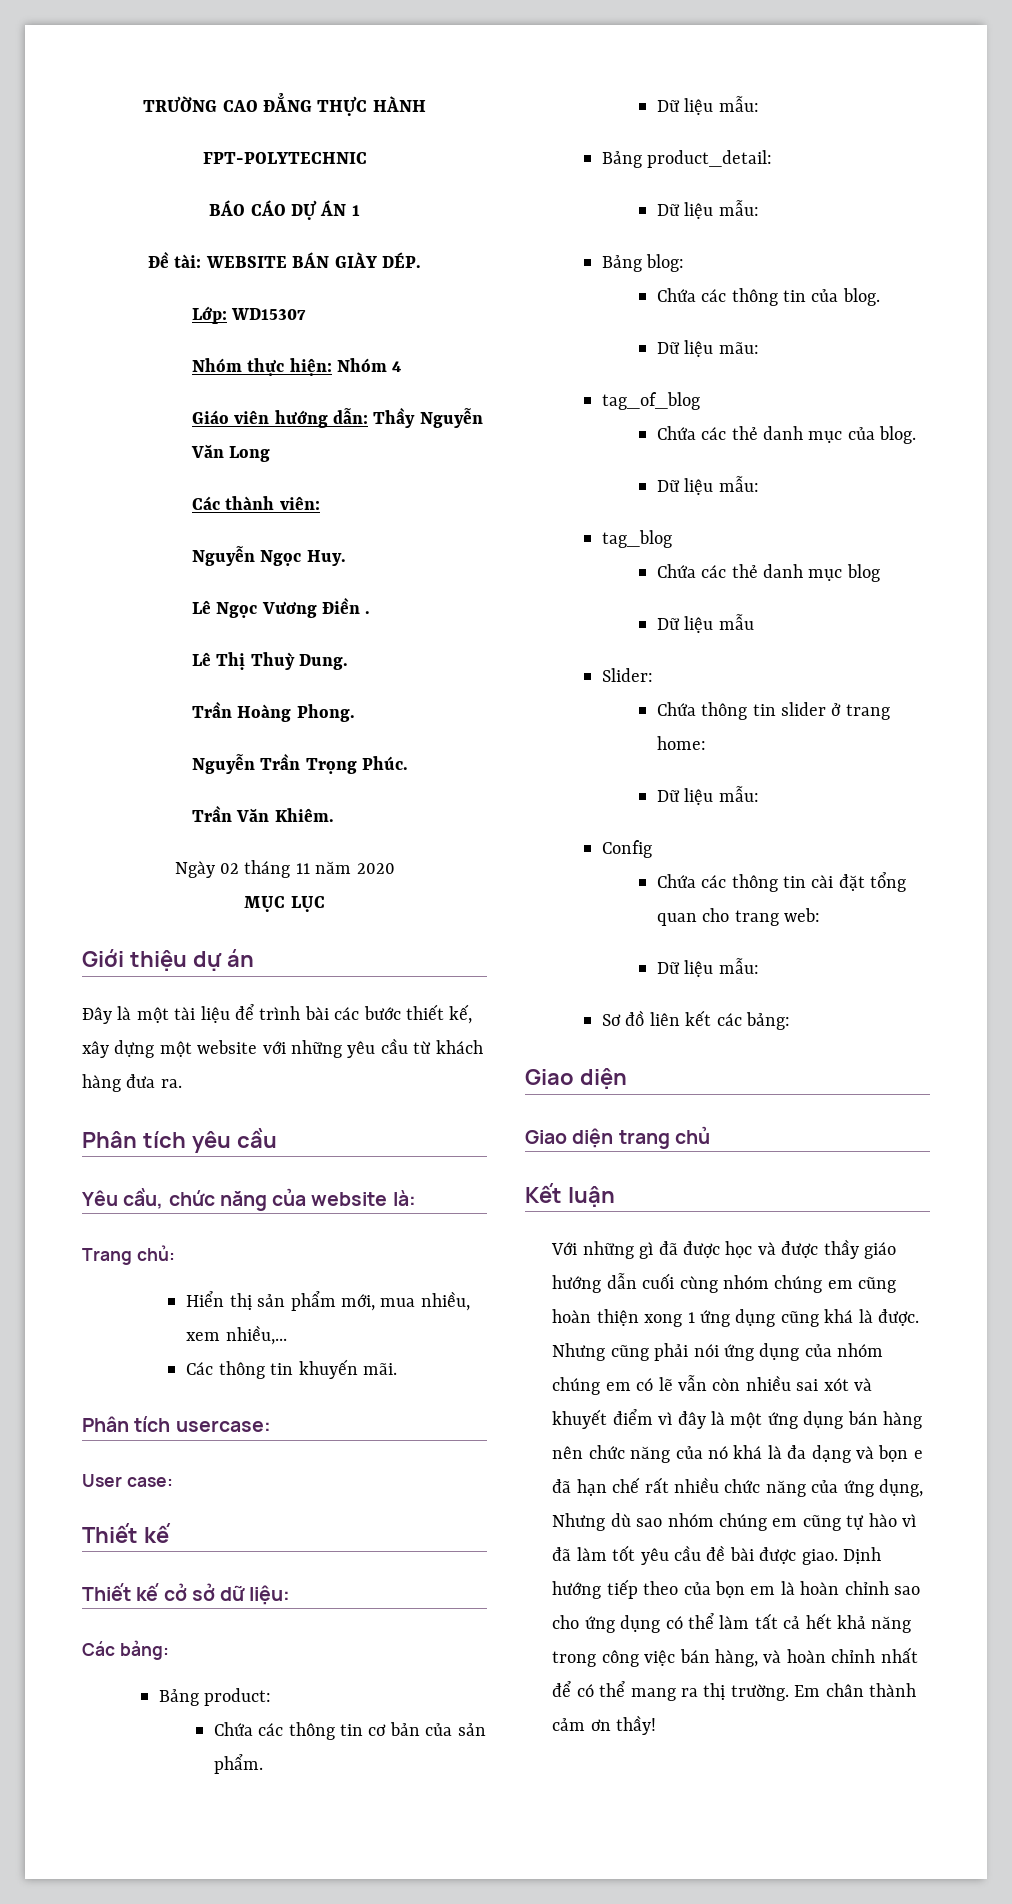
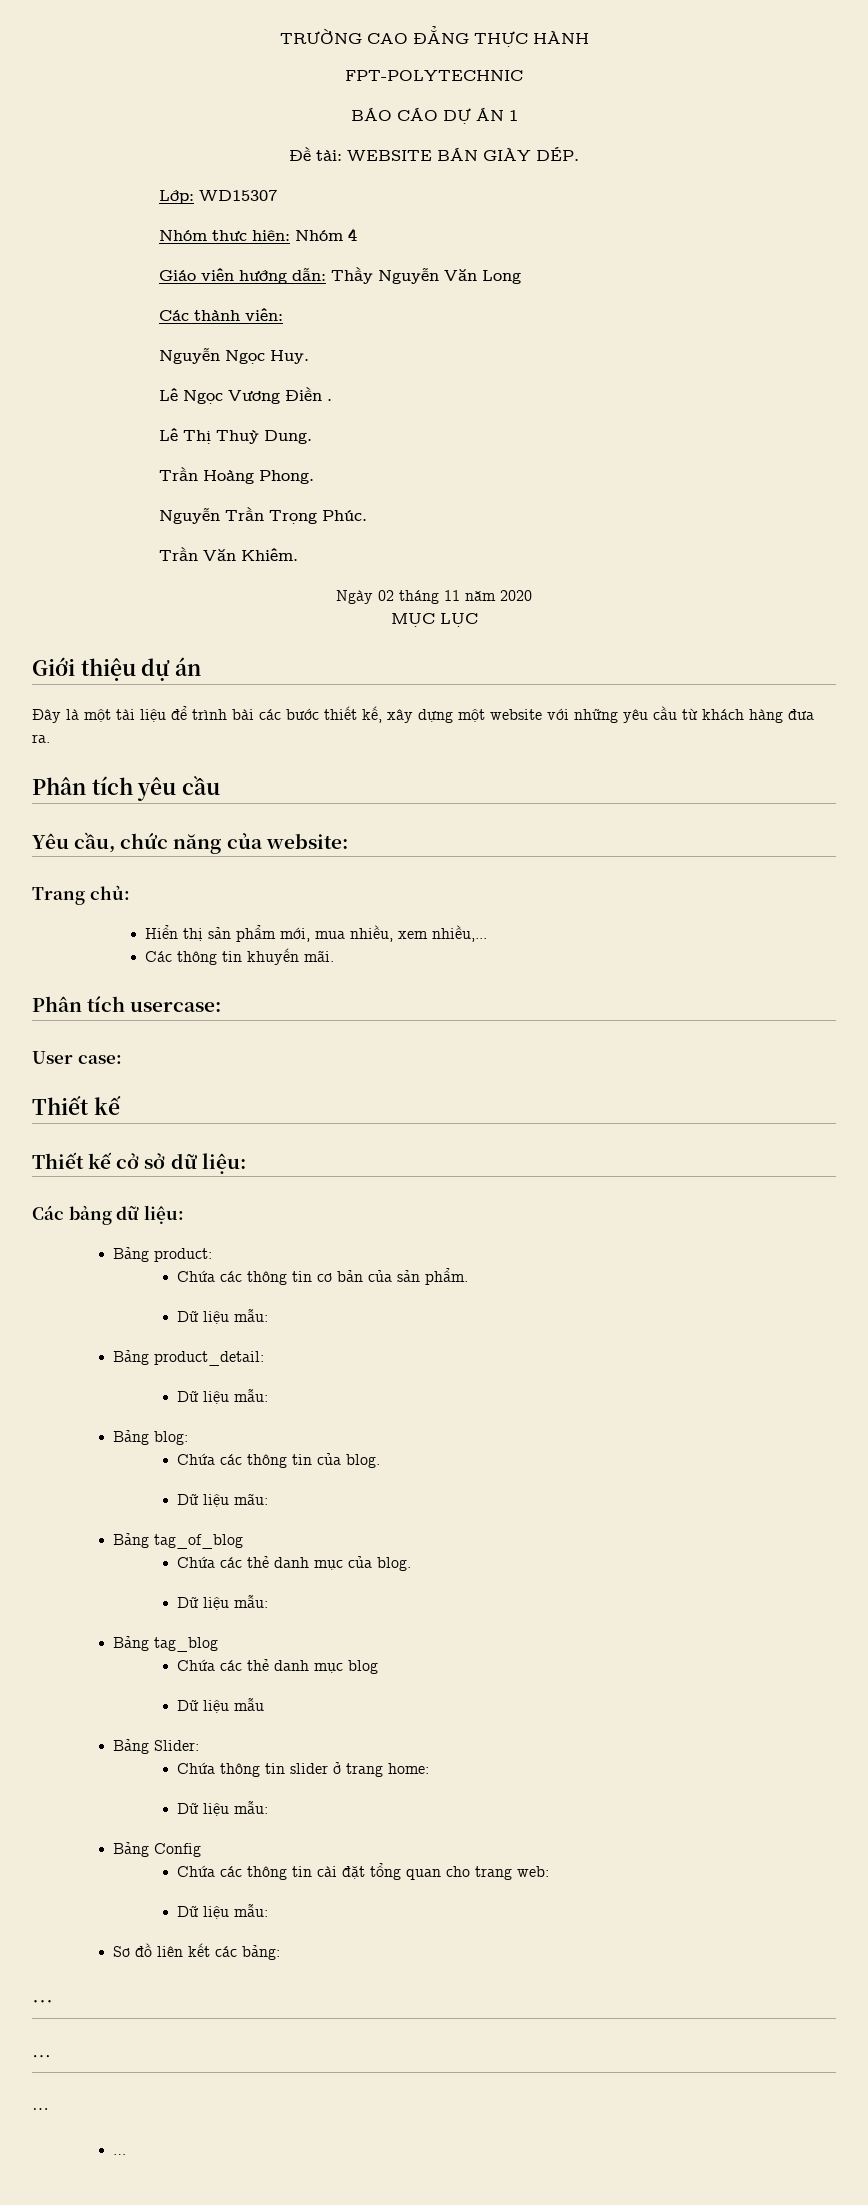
- Yêu cầu, chức năng của website là:
+ Yêu cầu, chức năng của website:
- Các bảng:
+ Các bảng dữ liệu:
- tag_of_blog
+ Bảng tag_of_blog
- tag_blog
+ Bảng tag_blog
- Slider:
+ Bảng Slider:
- Config
+ Bảng Config
  Sơ đồ liên kết các bảng:
- Giao diện
- Giao diện trang chủ
- Kết luận
- Với những gì đã được học và được thầy giáo hướng dẫn cuối cùng nhóm chúng em cũng hoàn thiện xong 1 ứng dụng cũng khá là được. Nhưng cũng phải nói ứng dụng của nhóm chúng em có lẽ vẫn còn nhiều sai xót và khuyết điểm vì đây là một ứng dụng bán hàng nên chức năng của nó khá là đa dạng và bọn e đã hạn chế rất nhiều chức năng của ứng dụng, Nhưng dù sao nhóm chúng em cũng tự hào vì đã làm tốt yêu cầu đề bài được giao. Dịnh hướng tiếp theo của bọn em là hoàn chỉnh sao cho ứng dụng có thể làm tất cả hết khả năng trong công việc bán hàng, và hoàn chỉnh nhất để có thể mang ra thị trường. Em chân thành cảm ơn thầy!
+ …
+ …
+ …
+ …

